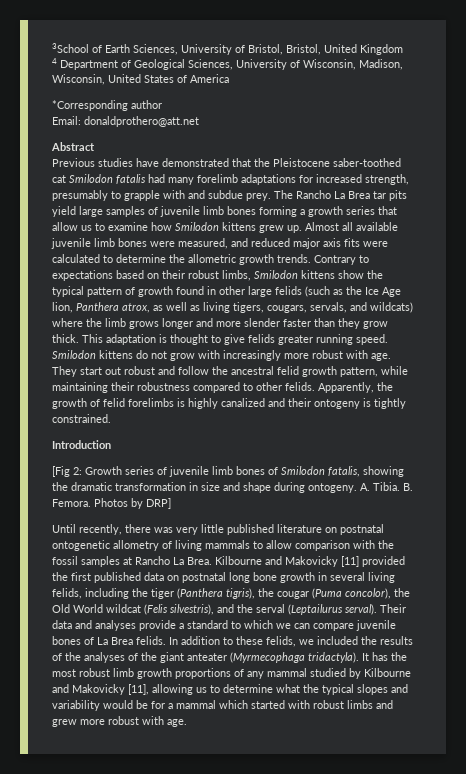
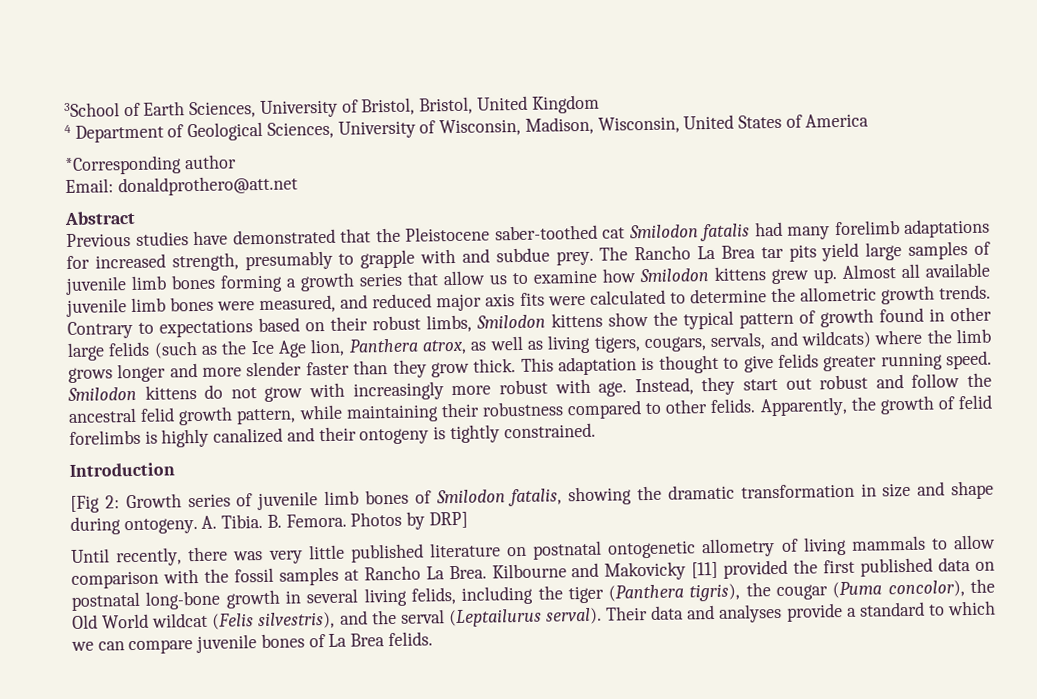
- They start out robust and follow the ancestral felid growth pattern, while maintaining their robustness compared to other felids.
+ Instead, they start out robust and follow the ancestral felid growth pattern, while maintaining their robustness compared to other felids.
- Kilbourne and Makovicky [11] provided the first published data on postnatal long bone growth in several living felids, including the tiger (Panthera tigris), the cougar (Puma concolor), the Old World wildcat (Felis silvestris), and the serval (Leptailurus serval).
+ Kilbourne and Makovicky [11] provided the first published data on postnatal long-bone growth in several living felids, including the tiger (Panthera tigris), the cougar (Puma concolor), the Old World wildcat (Felis silvestris), and the serval (Leptailurus serval).
- In addition to these felids, we included the results of the analyses of the giant anteater (Myrmecophaga tridactyla). It has the most robust limb growth proportions of any mammal studied by Kilbourne and Makovicky [11], allowing us to determine what the typical slopes and variability would be for a mammal which started with robust limbs and grew more robust with age.

